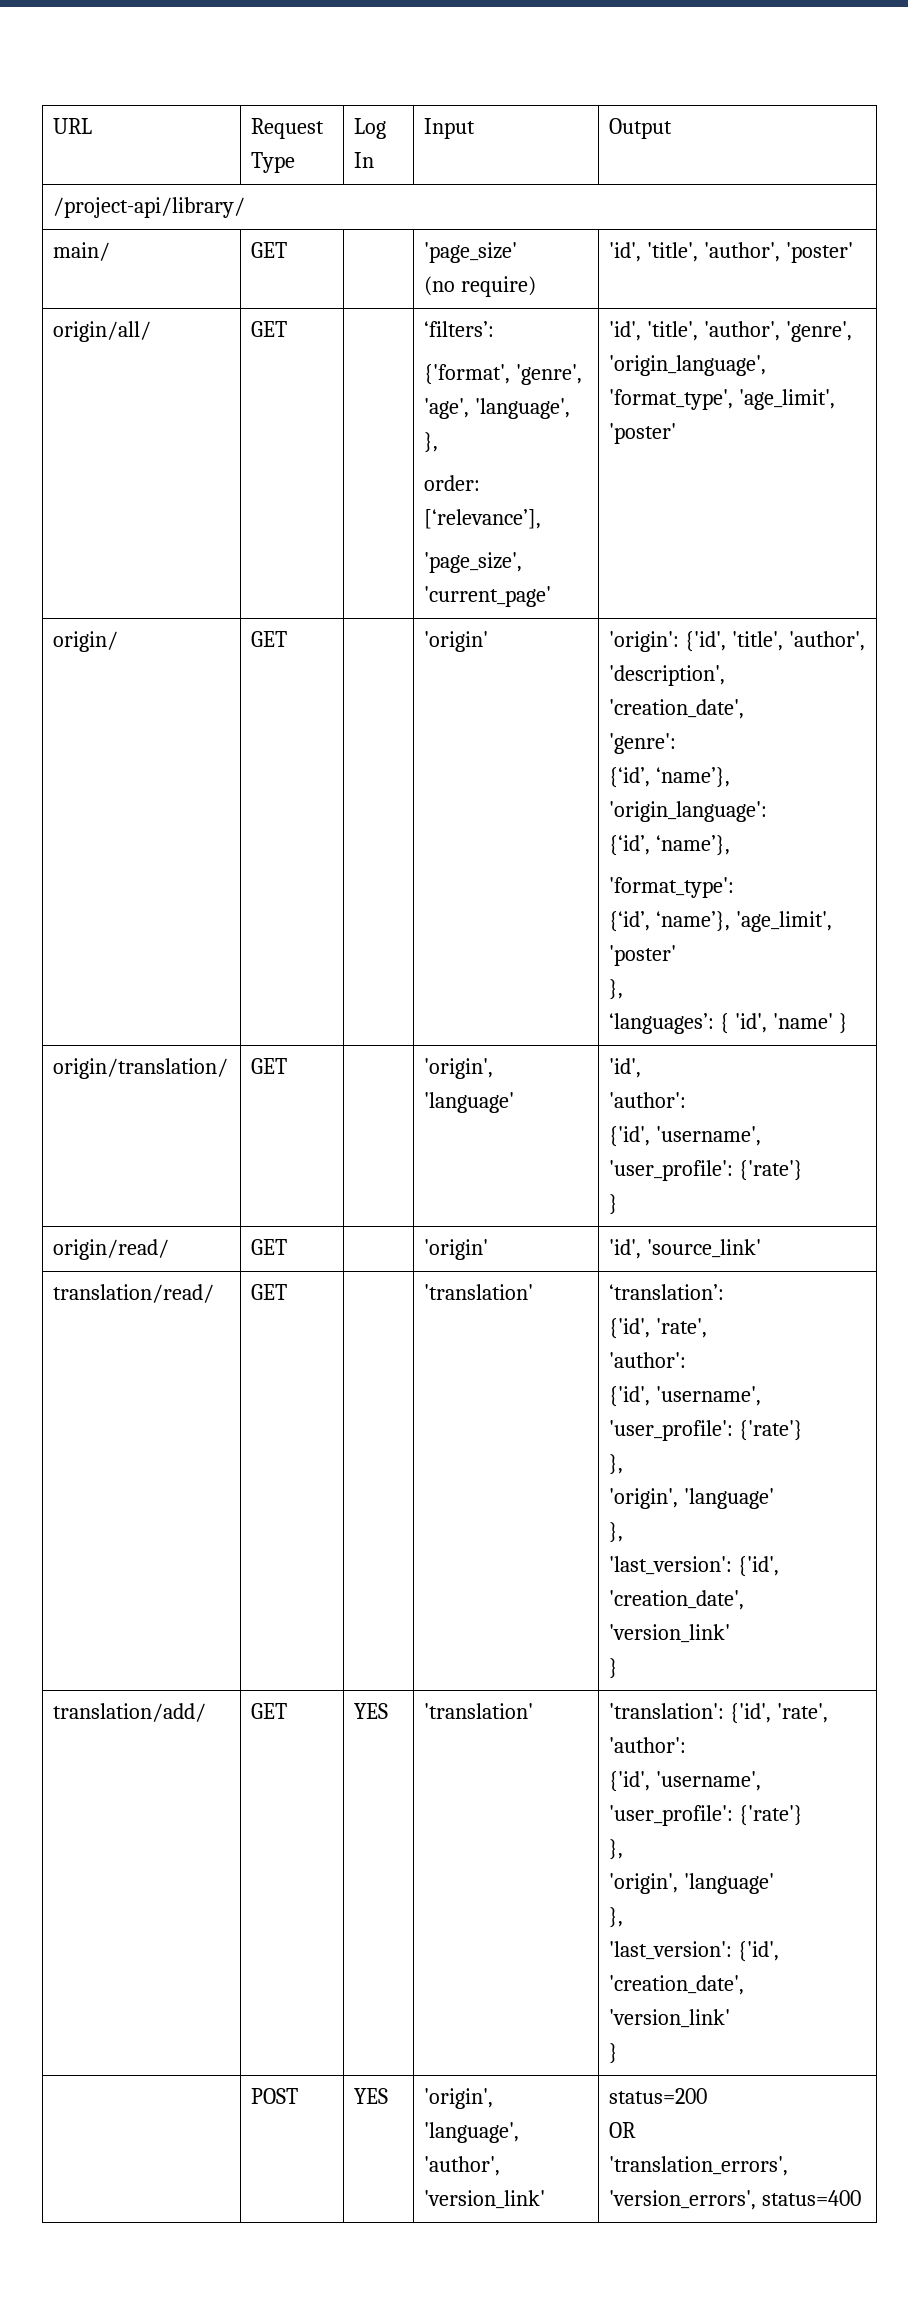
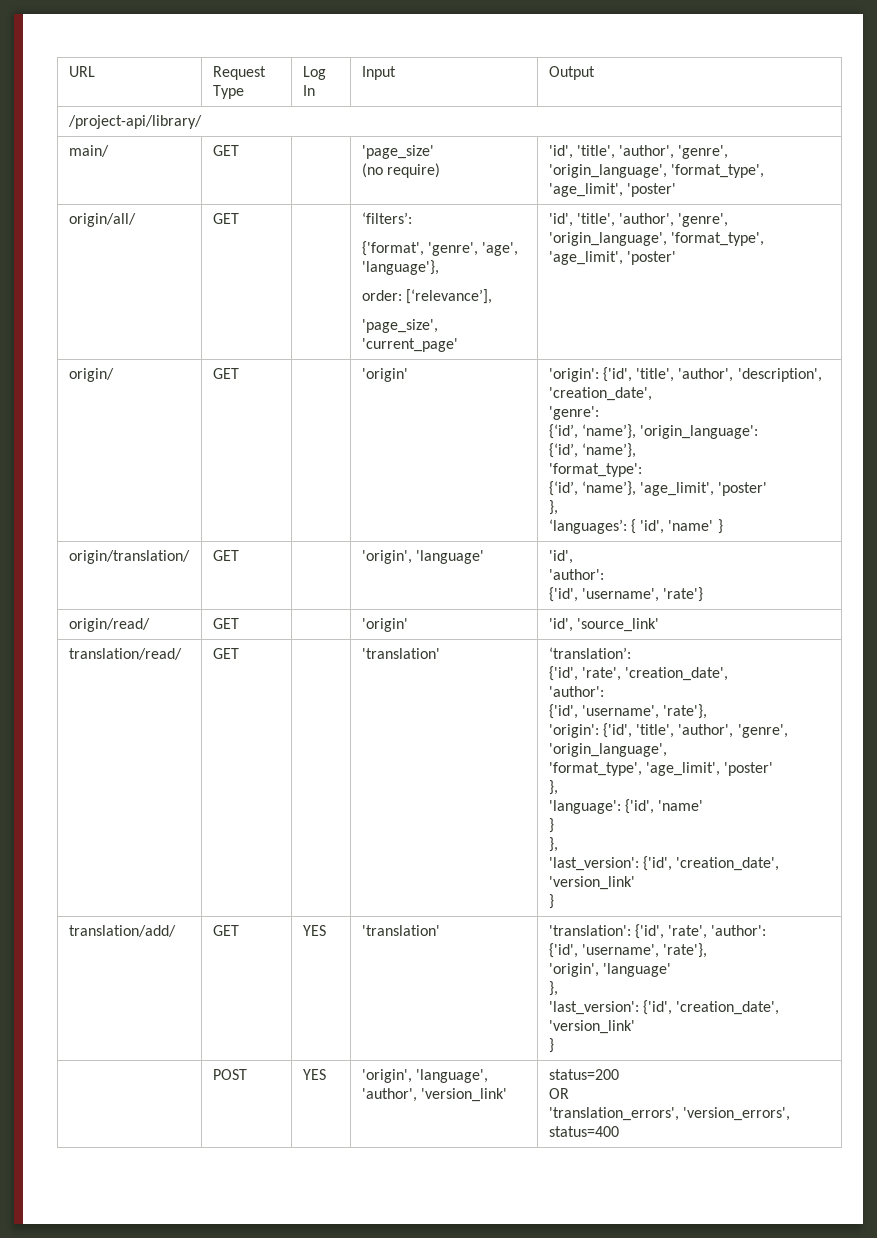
  main/ | GET | | 'page_size'
- (no require) | 'id', 'title', 'author', 'poster'
+ (no require) | 'id', 'title', 'author', 'genre', 'origin_language', 'format_type', 'age_limit', 'poster'
  origin/all/ | GET | | ‘filters’:
- {'format', 'genre', 'age', 'language', },
+ {'format', 'genre', 'age', 'language'},
  origin/translation/ | GET | | 'origin', 'language' | 'id',
  'author':
- {'id', 'username', 'user_profile': {'rate'}
- }
+ {'id', 'username', 'rate'}
  translation/read/ | GET | | 'translation' | ‘translation’:
- {'id', 'rate',
+ {'id', 'rate', 'creation_date',
  'author':
- {'id', 'username', 'user_profile': {'rate'}
+ {'id', 'username', 'rate'},
+ 'origin': {'id', 'title', 'author', 'genre', 'origin_language',
+ 'format_type', 'age_limit', 'poster'
  },
- 'origin', 'language'
+ 'language': {'id', 'name'
+ }
  translation/add/ | GET | YES | 'translation' | 'translation': {'id', 'rate', 'author':
- {'id', 'username', 'user_profile': {'rate'}
- },
+ {'id', 'username', 'rate'},

